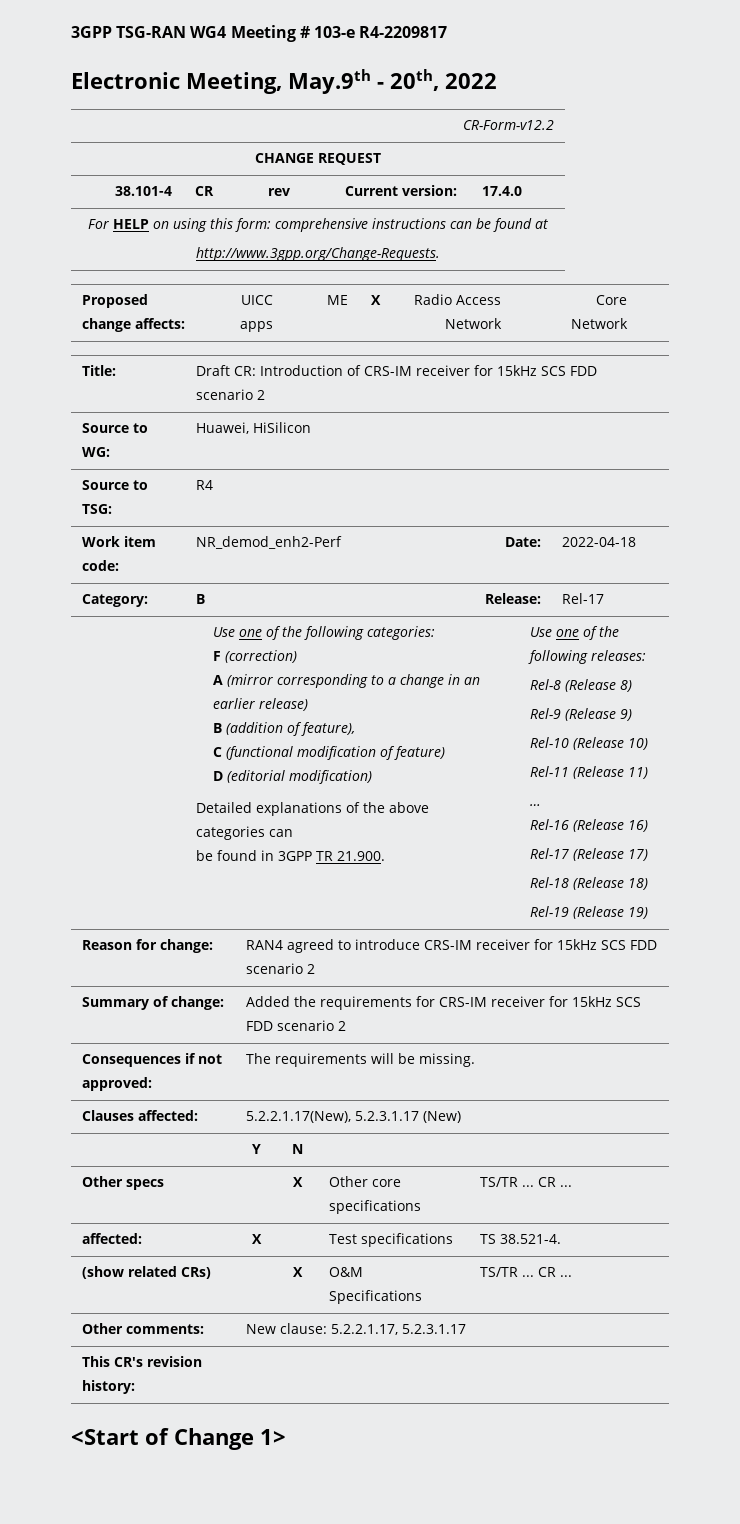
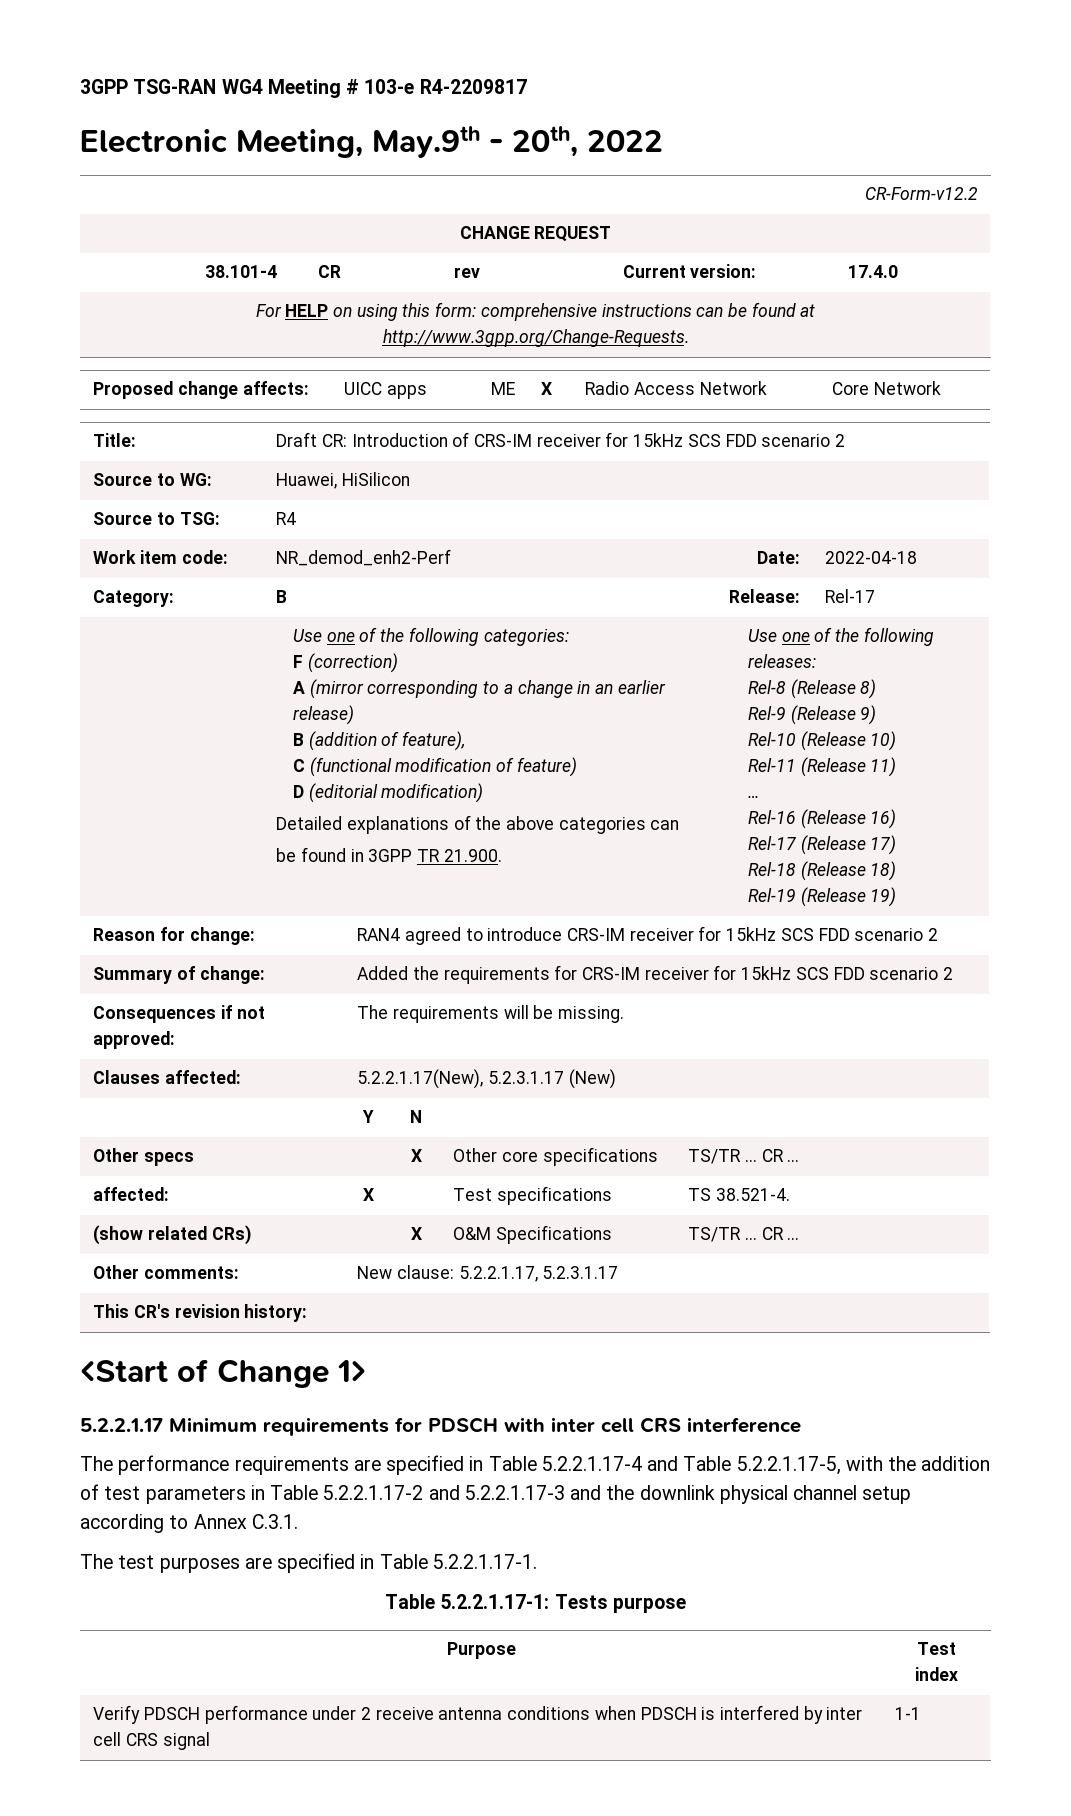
+ 5.2.2.1.17 Minimum requirements for PDSCH with inter cell CRS interference
+ The performance requirements are specified in Table 5.2.2.1.17-4 and Table 5.2.2.1.17-5, with the addition of test parameters in Table 5.2.2.1.17-2 and 5.2.2.1.17-3 and the downlink physical channel setup according to Annex C.3.1.
+ The test purposes are specified in Table 5.2.2.1.17-1.
+ Table 5.2.2.1.17-1: Tests purpose
+ Purpose | Test index
+ Verify PDSCH performance under 2 receive antenna conditions when PDSCH is interfered by inter cell CRS signal | 1-1

